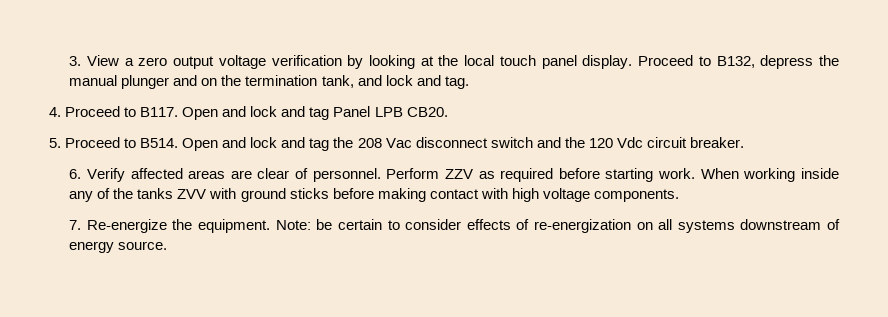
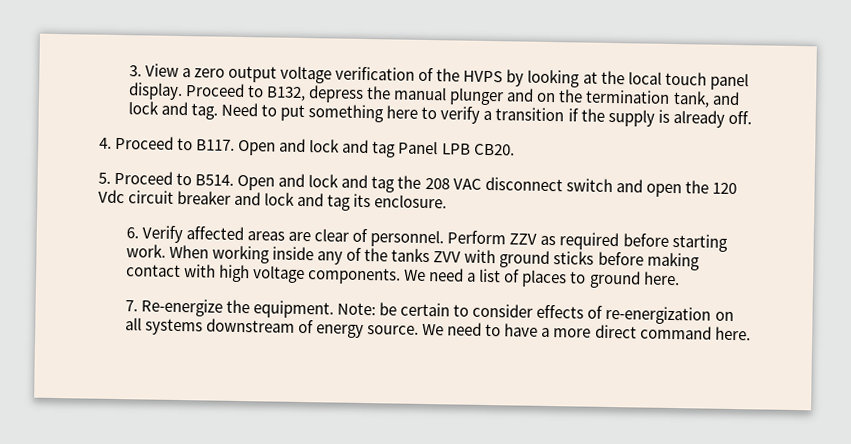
- 3. View a zero output voltage verification by looking at the local touch panel display.
+ 3. View a zero output voltage verification of the HVPS by looking at the local touch panel display.
+ Need to put something here to verify a transition if the supply is already off.
- Open and lock and tag the 208 Vac disconnect switch and the 120 Vdc circuit breaker.
+ Open and lock and tag the 208 VAC disconnect switch and open the 120 Vdc circuit breaker and lock and tag its enclosure.
+ We need a list of places to ground here.
+ We need to have a more direct command here.

